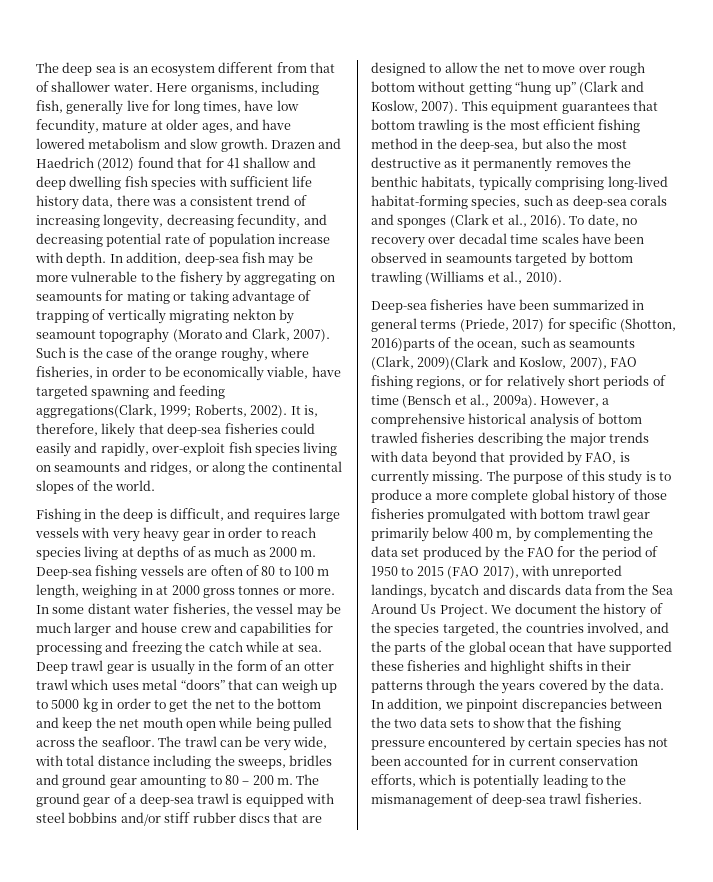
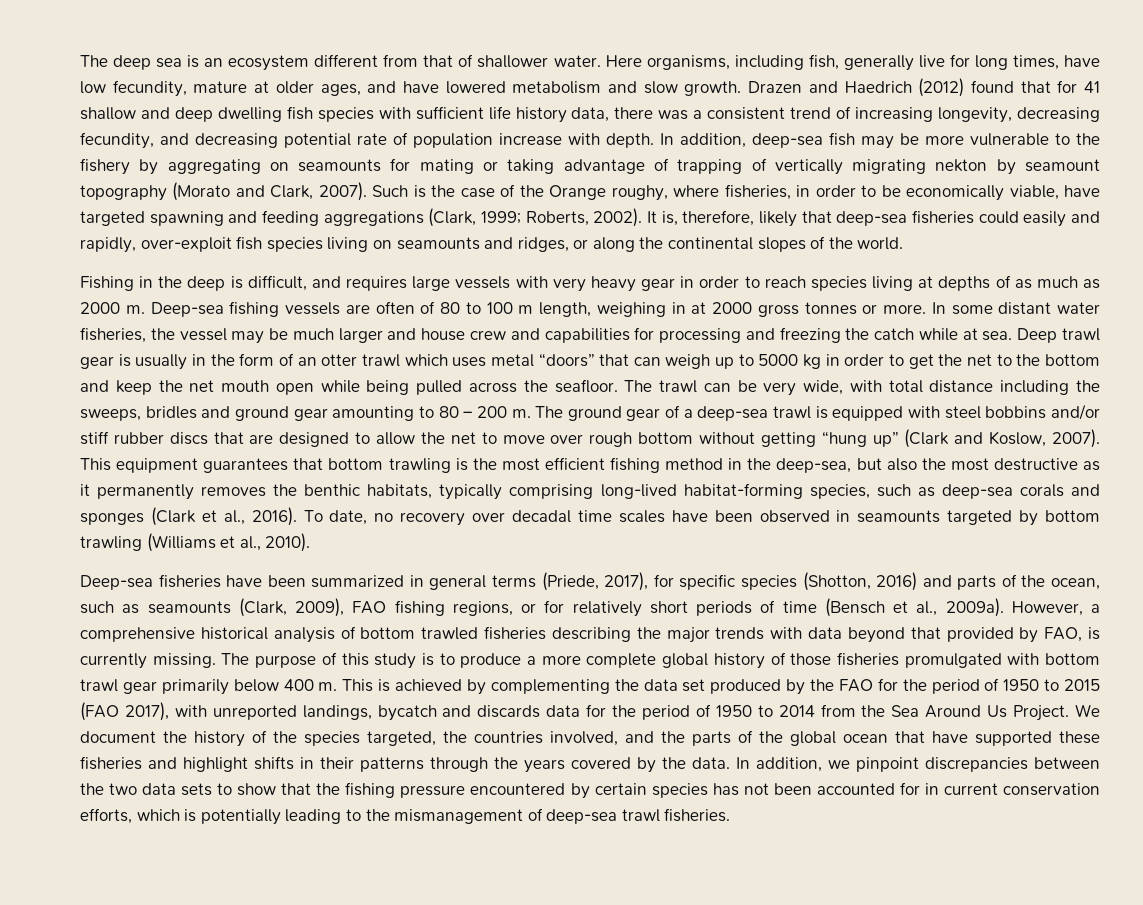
- Such is the case of the orange roughy, where fisheries, in order to be economically viable, have targeted spawning and feeding aggregations(Clark, 1999; Roberts, 2002).
+ Such is the case of the Orange roughy, where fisheries, in order to be economically viable, have targeted spawning and feeding aggregations (Clark, 1999; Roberts, 2002).
- Deep-sea fisheries have been summarized in general terms (Priede, 2017) for specific (Shotton, 2016)parts of the ocean, such as seamounts (Clark, 2009)(Clark and Koslow, 2007), FAO fishing regions, or for relatively short periods of time (Bensch et al., 2009a).
+ Deep-sea fisheries have been summarized in general terms (Priede, 2017), for specific species (Shotton, 2016) and parts of the ocean, such as seamounts (Clark, 2009), FAO fishing regions, or for relatively short periods of time (Bensch et al., 2009a).
- The purpose of this study is to produce a more complete global history of those fisheries promulgated with bottom trawl gear primarily below 400 m, by complementing the data set produced by the FAO for the period of 1950 to 2015 (FAO 2017), with unreported landings, bycatch and discards data from the Sea Around Us Project.
+ The purpose of this study is to produce a more complete global history of those fisheries promulgated with bottom trawl gear primarily below 400 m. This is achieved by complementing the data set produced by the FAO for the period of 1950 to 2015 (FAO 2017), with unreported landings, bycatch and discards data for the period of 1950 to 2014 from the Sea Around Us Project.

